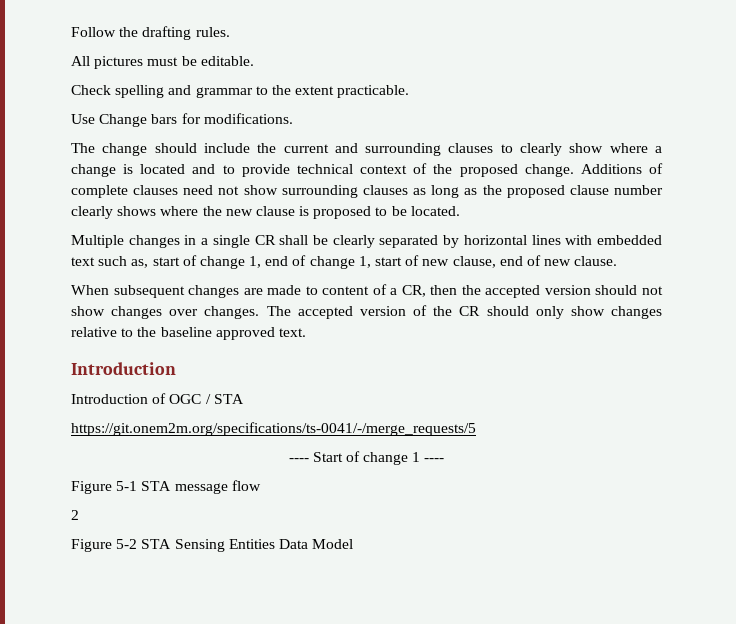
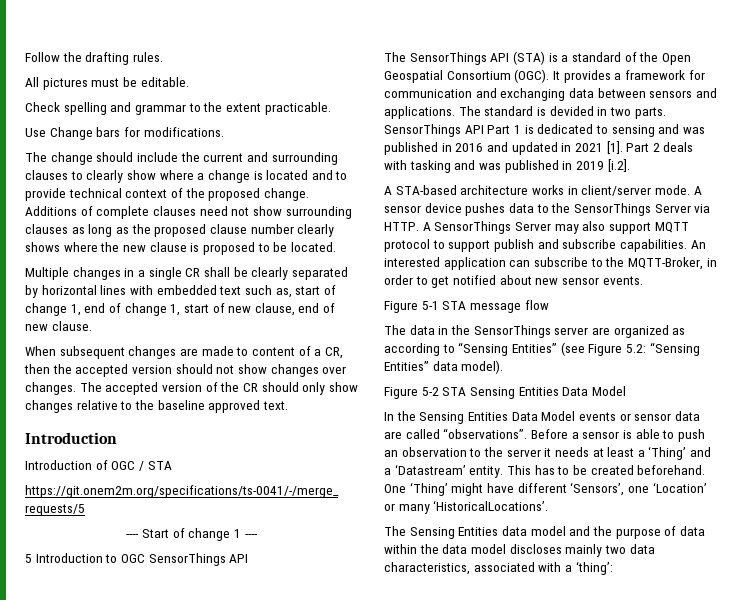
+ 5 Introduction to OGC SensorThings API
+ The SensorThings API (STA) is a standard of the Open Geospatial Consortium (OGC). It provides a framework for communication and exchanging data between sensors and applications. The standard is devided in two parts. SensorThings API Part 1 is dedicated to sensing and was published in 2016 and updated in 2021 [1]. Part 2 deals with tasking and was published in 2019 [i.2].
+ A STA-based architecture works in client/server mode. A sensor device pushes data to the SensorThings Server via HTTP. A SensorThings Server may also support MQTT protocol to support publish and subscribe capabilities. An interested application can subscribe to the MQTT-Broker, in order to get notified about new sensor events.
- 2
+ The data in the SensorThings server are organized as according to “Sensing Entities” (see Figure 5.2: “Sensing Entities” data model).
+ In the Sensing Entities Data Model events or sensor data are called “observations”. Before a sensor is able to push an observation to the server it needs at least a ‘Thing’ and a ‘Datastream’ entity. This has to be created beforehand. One ‘Thing’ might have different ‘Sensors’, one ‘Location’ or many ‘HistoricalLocations’.
+ The Sensing Entities data model and the purpose of data within the data model discloses mainly two data characteristics, associated with a ‘thing’:

